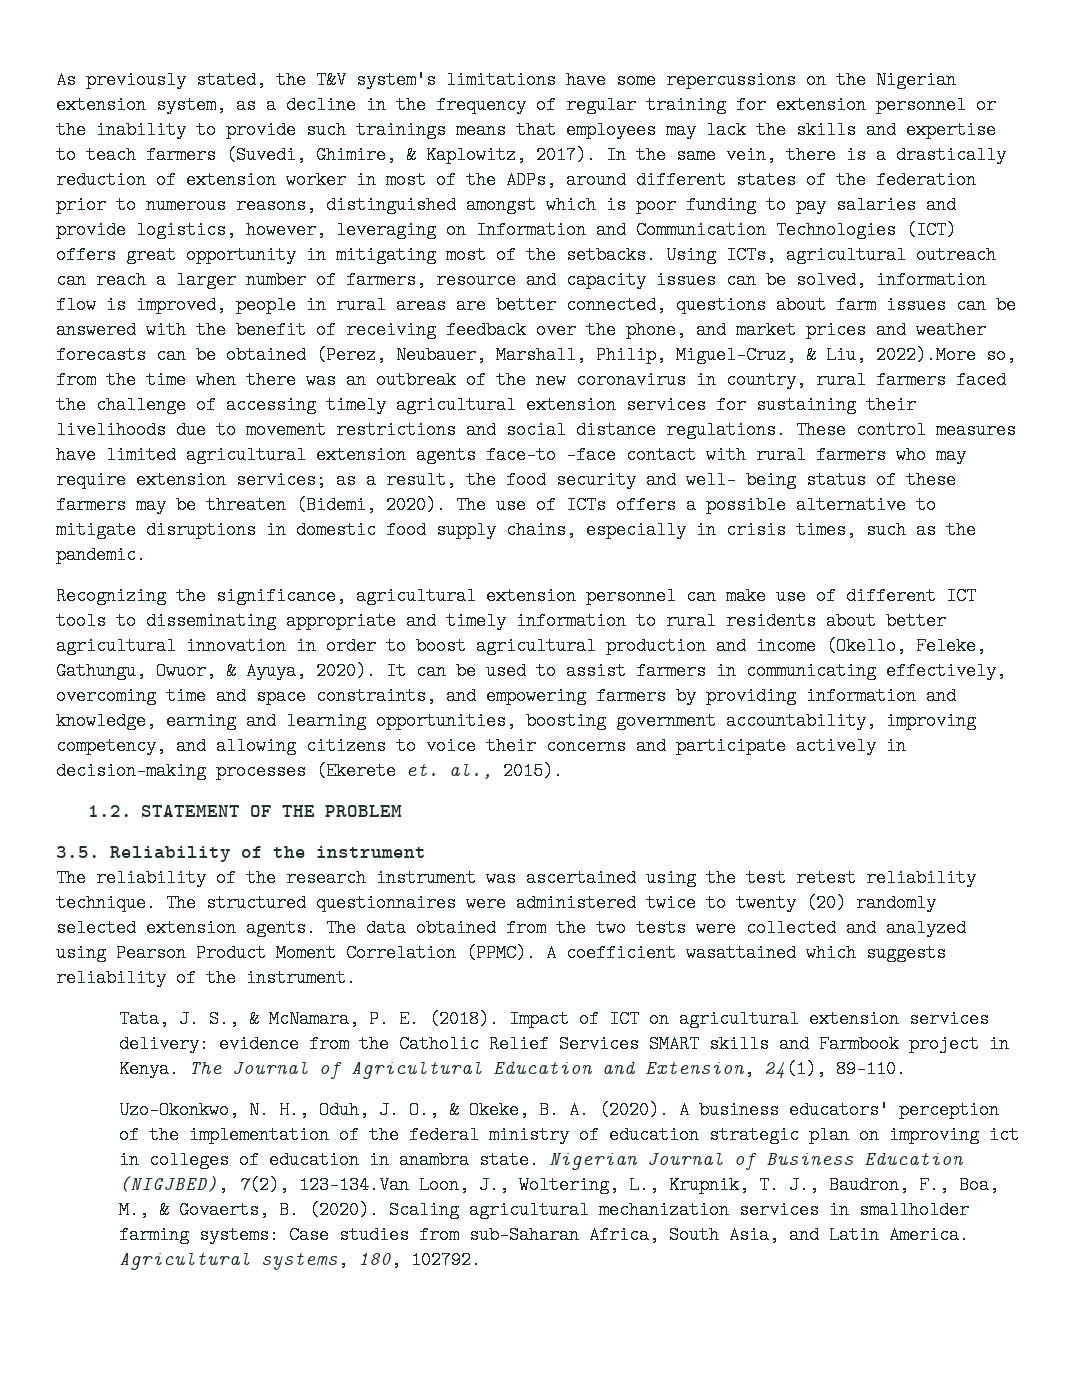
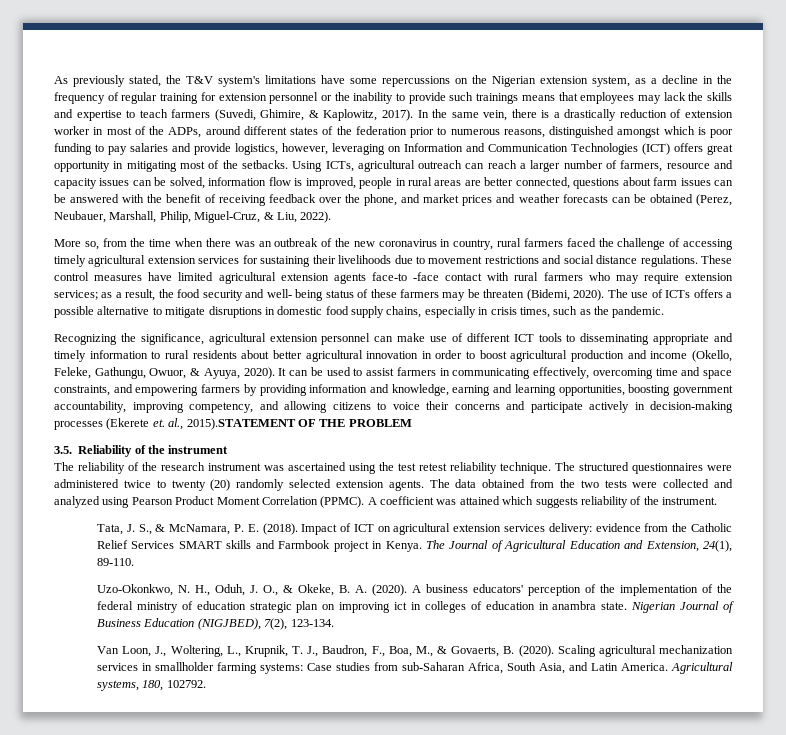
- Using ICTs, agricultural outreach can reach a larger number of farmers, resource and capacity issues can be solved, information flow is improved, people in rural areas are better connected, questions about farm issues can be answered with the benefit of receiving feedback over the phone, and market prices and weather forecasts can be obtained (Perez, Neubauer, Marshall, Philip, Miguel-Cruz, & Liu, 2022).More so, from the time when there was an outbreak of the new coronavirus in country, rural farmers faced the challenge of accessing timely agricultural extension services for sustaining their livelihoods due to movement restrictions and social distance regulations.
+ Using ICTs, agricultural outreach can reach a larger number of farmers, resource and capacity issues can be solved, information flow is improved, people in rural areas are better connected, questions about farm issues can be answered with the benefit of receiving feedback over the phone, and market prices and weather forecasts can be obtained (Perez, Neubauer, Marshall, Philip, Miguel-Cruz, & Liu, 2022).
+ More so, from the time when there was an outbreak of the new coronavirus in country, rural farmers faced the challenge of accessing timely agricultural extension services for sustaining their livelihoods due to movement restrictions and social distance regulations.
- It can be used to assist farmers in communicating effectively, overcoming time and space constraints, and empowering farmers by providing information and knowledge, earning and learning opportunities, boosting government accountability, improving competency, and allowing citizens to voice their concerns and participate actively in decision-making processes (Ekerete et. al., 2015).
- 1.2. STATEMENT OF THE PROBLEM
+ It can be used to assist farmers in communicating effectively, overcoming time and space constraints, and empowering farmers by providing information and knowledge, earning and learning opportunities, boosting government accountability, improving competency, and allowing citizens to voice their concerns and participate actively in decision-making processes (Ekerete et. al., 2015).STATEMENT OF THE PROBLEM
- A coefficient wasattained which suggests reliability of the instrument.
+ A coefficient was attained which suggests reliability of the instrument.
- Nigerian Journal of Business Education (NIGJBED), 7(2), 123-134.Van Loon, J., Woltering, L., Krupnik, T. J., Baudron, F., Boa, M., & Govaerts, B. (2020).
+ Nigerian Journal of Business Education (NIGJBED), 7(2), 123-134.
+ Van Loon, J., Woltering, L., Krupnik, T. J., Baudron, F., Boa, M., & Govaerts, B. (2020).

